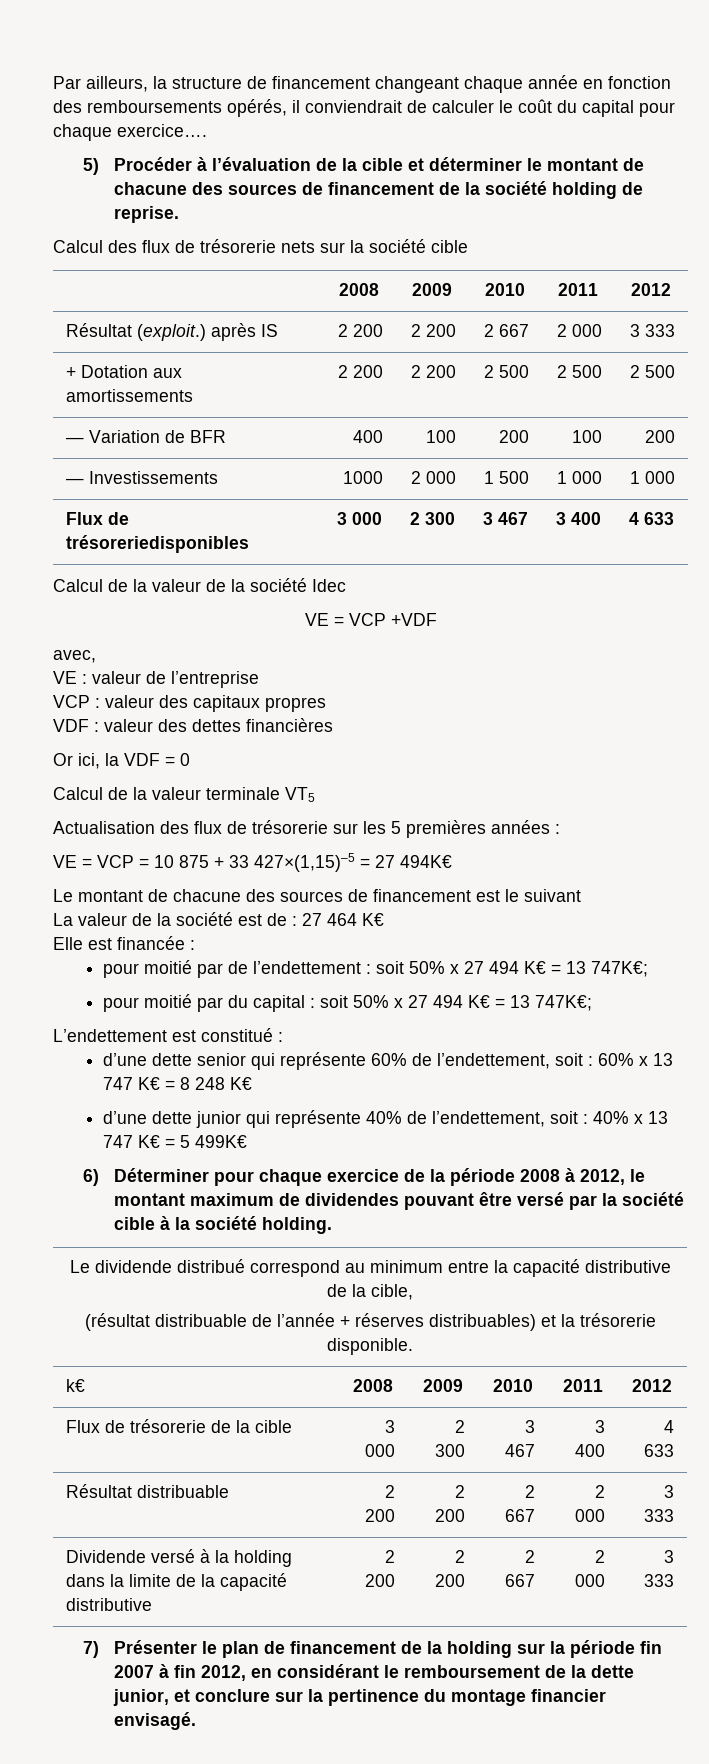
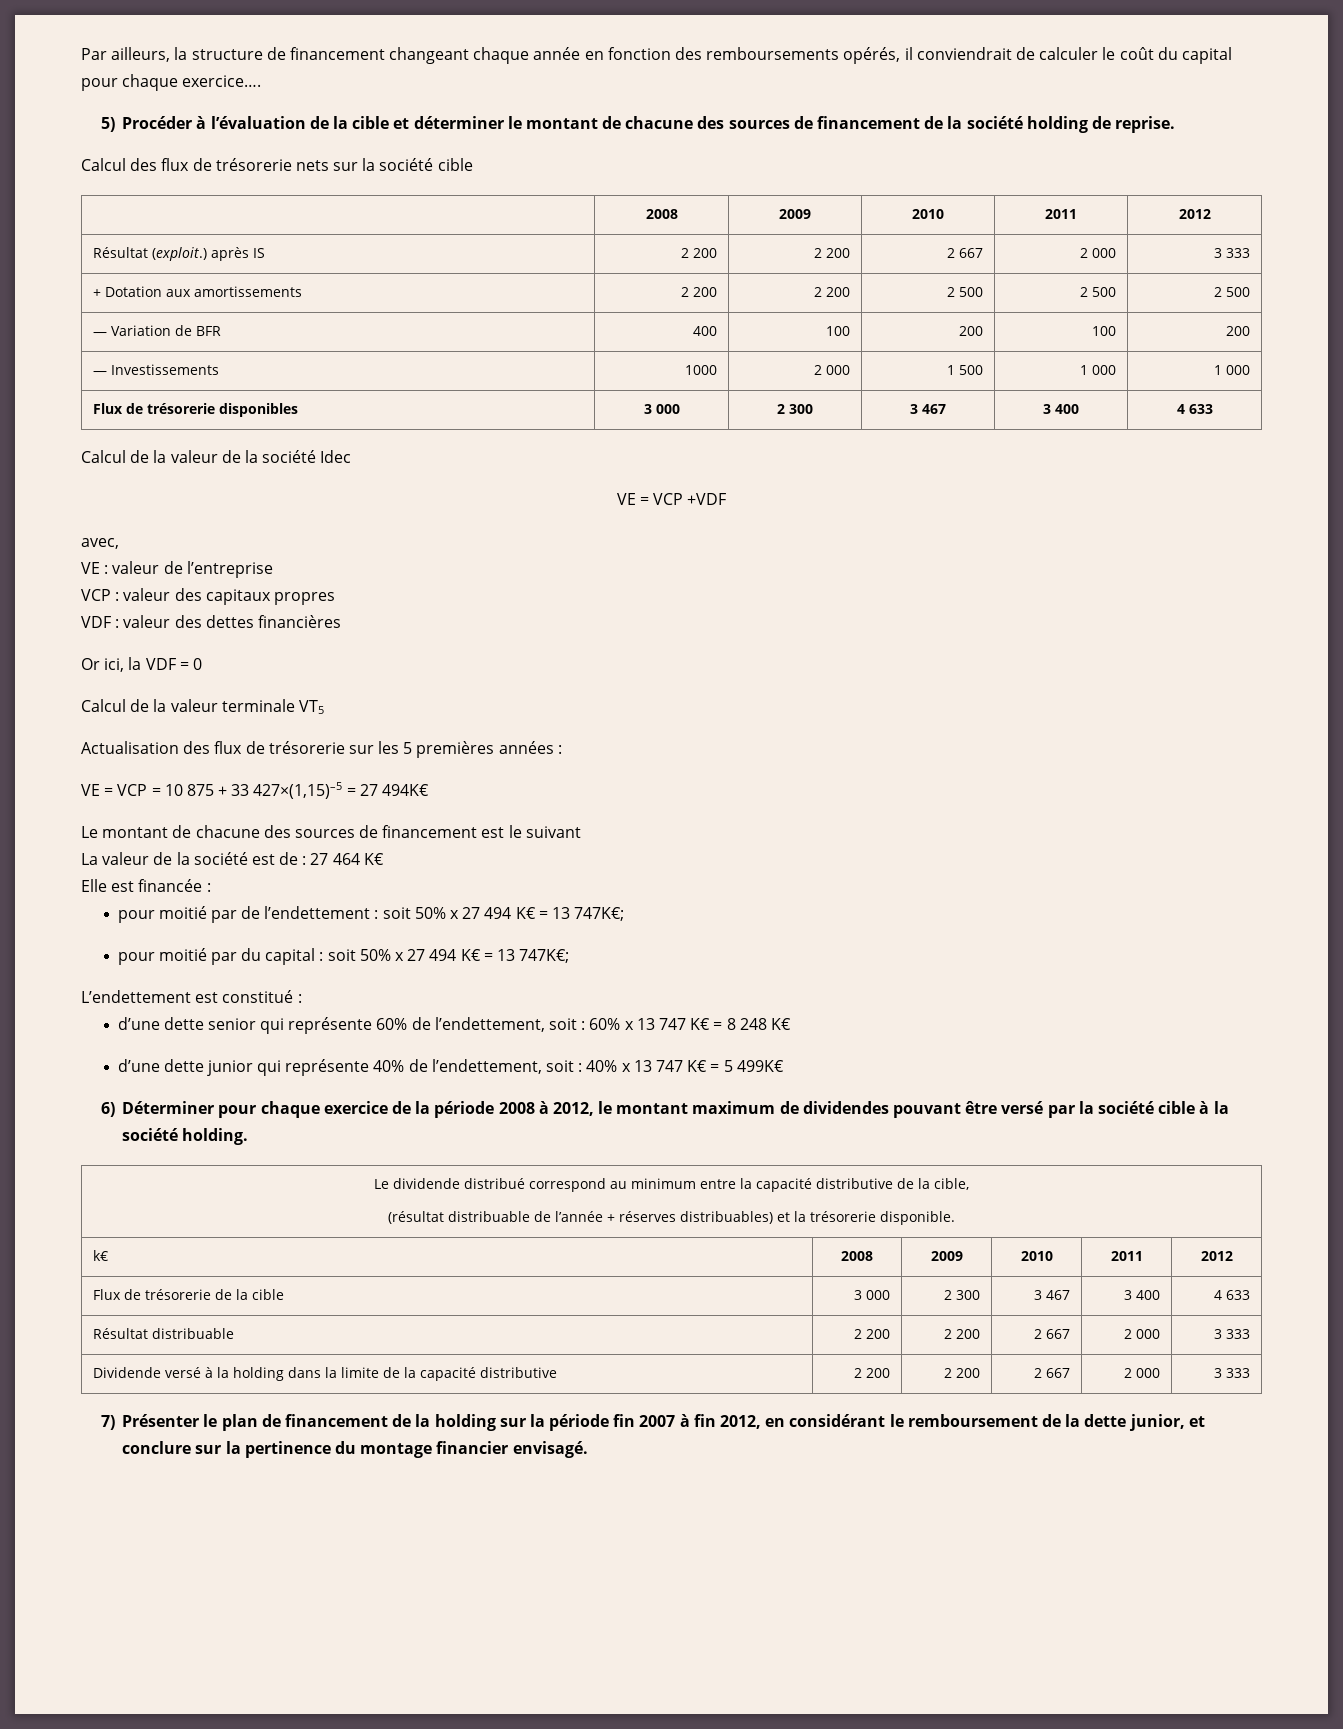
- Flux de trésoreriedisponibles | 3 000 | 2 300 | 3 467 | 3 400 | 4 633
+ Flux de trésorerie disponibles | 3 000 | 2 300 | 3 467 | 3 400 | 4 633

